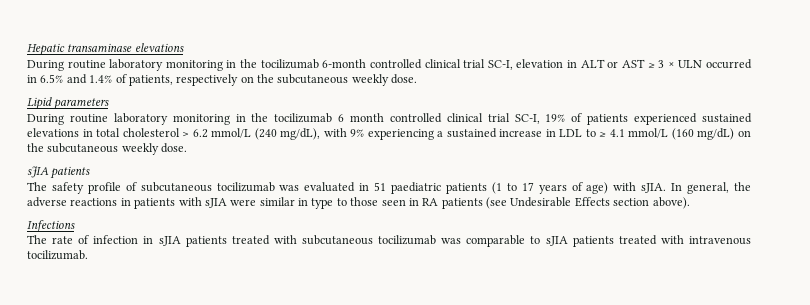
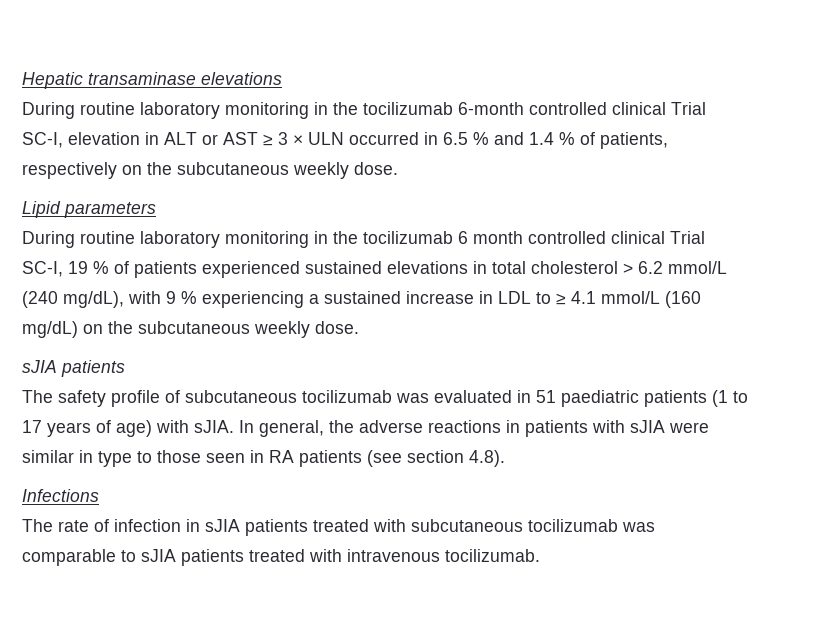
- During routine laboratory monitoring in the tocilizumab 6-month controlled clinical trial SC-I, elevation in ALT or AST ≥ 3 × ULN occurred in 6.5% and 1.4% of patients, respectively on the subcutaneous weekly dose.
+ During routine laboratory monitoring in the tocilizumab 6-month controlled clinical Trial SC-I, elevation in ALT or AST ≥ 3 × ULN occurred in 6.5 % and 1.4 % of patients, respectively on the subcutaneous weekly dose.
- During routine laboratory monitoring in the tocilizumab 6 month controlled clinical trial SC-I, 19% of patients experienced sustained elevations in total cholesterol > 6.2 mmol/L (240 mg/dL), with 9% experiencing a sustained increase in LDL to ≥ 4.1 mmol/L (160 mg/dL) on the subcutaneous weekly dose.
+ During routine laboratory monitoring in the tocilizumab 6 month controlled clinical Trial SC-I, 19 % of patients experienced sustained elevations in total cholesterol > 6.2 mmol/L (240 mg/dL), with 9 % experiencing a sustained increase in LDL to ≥ 4.1 mmol/L (160 mg/dL) on the subcutaneous weekly dose.
- In general, the adverse reactions in patients with sJIA were similar in type to those seen in RA patients (see Undesirable Effects section above).
+ In general, the adverse reactions in patients with sJIA were similar in type to those seen in RA patients (see section 4.8).

